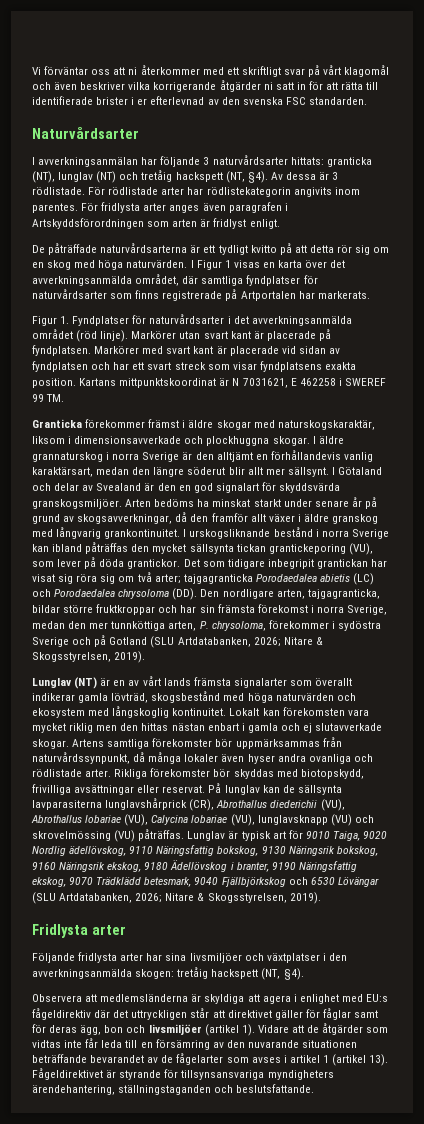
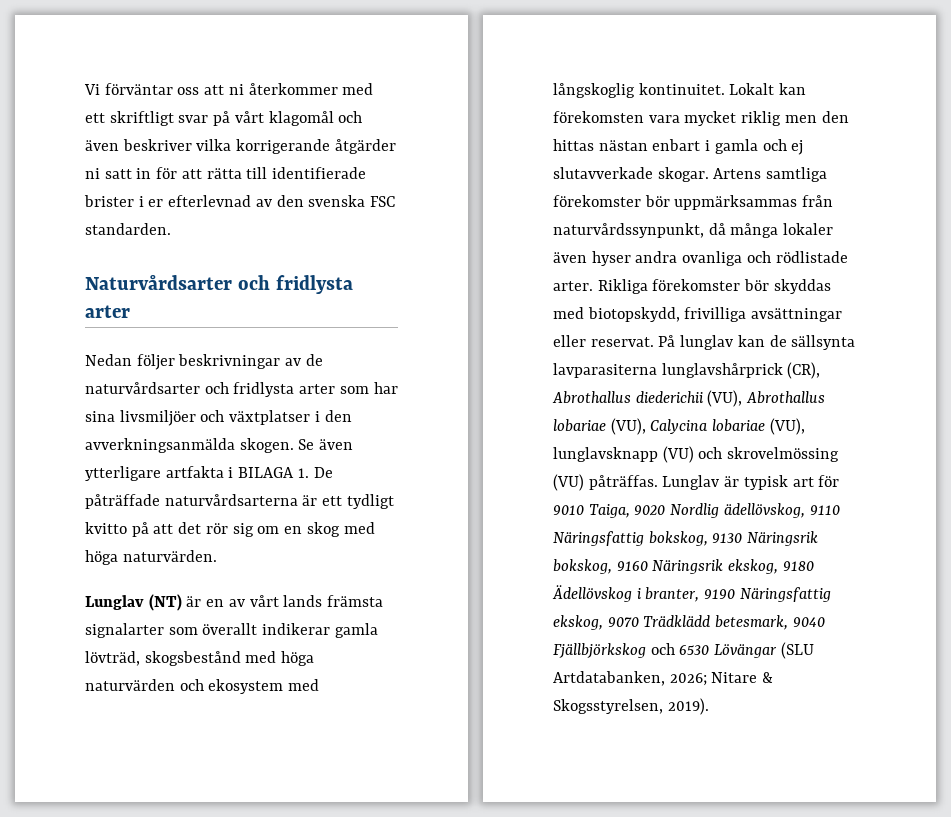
- Naturvårdsarter
- I avverkningsanmälan har följande 3 naturvårdsarter hittats: granticka (NT), lunglav (NT) och tretåig hackspett (NT, §4). Av dessa är 3 rödlistade. För rödlistade arter har rödlistekategorin angivits inom parentes. För fridlysta arter anges även paragrafen i Artskyddsförordningen som arten är fridlyst enligt.
- De påträffade naturvårdsarterna är ett tydligt kvitto på att detta rör sig om en skog med höga naturvärden. I Figur 1 visas en karta över det avverkningsanmälda området, där samtliga fyndplatser för naturvårdsarter som finns registrerade på Artportalen har markerats.
- Figur 1. Fyndplatser för naturvårdsarter i det avverkningsanmälda området (röd linje). Markörer utan svart kant är placerade på fyndplatsen. Markörer med svart kant är placerade vid sidan av fyndplatsen och har ett svart streck som visar fyndplatsens exakta position. Kartans mittpunktskoordinat är N 7031621, E 462258 i SWEREF 99 TM.
- Granticka förekommer främst i äldre skogar med naturskogskaraktär, liksom i dimensionsavverkade och plockhuggna skogar. I äldre grannaturskog i norra Sverige är den alltjämt en förhållandevis vanlig karaktärsart, medan den längre söderut blir allt mer sällsynt. I Götaland och delar av Svealand är den en god signalart för skyddsvärda granskogsmiljöer. Arten bedöms ha minskat starkt under senare år på grund av skogsavverkningar, då den framför allt växer i äldre granskog med långvarig grankontinuitet. I urskogsliknande bestånd i norra Sverige kan ibland påträffas den mycket sällsynta tickan grantickeporing (VU), som lever på döda grantickor. Det som tidigare inbegripit grantickan har visat sig röra sig om två arter; tajgagranticka Porodaedalea abietis (LC) och Porodaedalea chrysoloma (DD). Den nordligare arten, tajgagranticka, bildar större fruktkroppar och har sin främsta förekomst i norra Sverige, medan den mer tunnköttiga arten, P. chrysoloma, förekommer i sydöstra Sverige och på Gotland (SLU Artdatabanken, 2026; Nitare & Skogsstyrelsen, 2019).
+ Naturvårdsarter och fridlysta arter
+ Nedan följer beskrivningar av de naturvårdsarter och fridlysta arter som har sina livsmiljöer och växtplatser i den avverkningsanmälda skogen. Se även ytterligare artfakta i BILAGA 1. De påträffade naturvårdsarterna är ett tydligt kvitto på att det rör sig om en skog med höga naturvärden.
- Fridlysta arter
- Följande fridlysta arter har sina livsmiljöer och växtplatser i den avverkningsanmälda skogen: tretåig hackspett (NT, §4).
- Observera att medlemsländerna är skyldiga att agera i enlighet med EU:s fågeldirektiv där det uttryckligen står att direktivet gäller för fåglar samt för deras ägg, bon och livsmiljöer (artikel 1). Vidare att de åtgärder som vidtas inte får leda till en försämring av den nuvarande situationen beträffande bevarandet av de fågelarter som avses i artikel 1 (artikel 13). Fågeldirektivet är styrande för tillsynsansvariga myndigheters ärendehantering, ställningstaganden och beslutsfattande.

